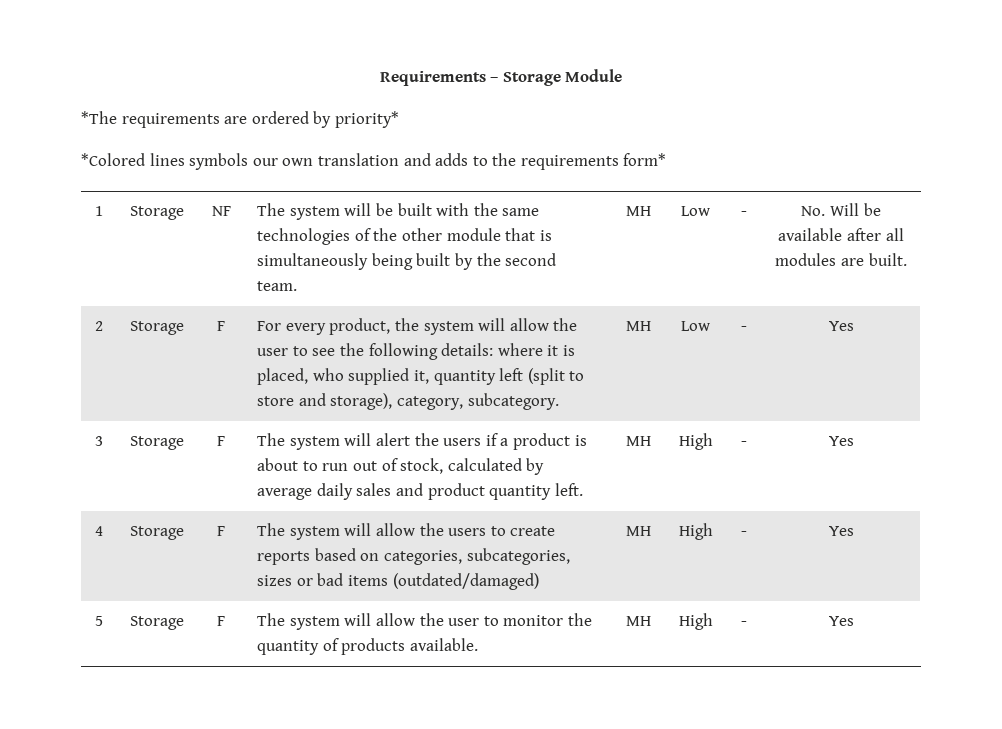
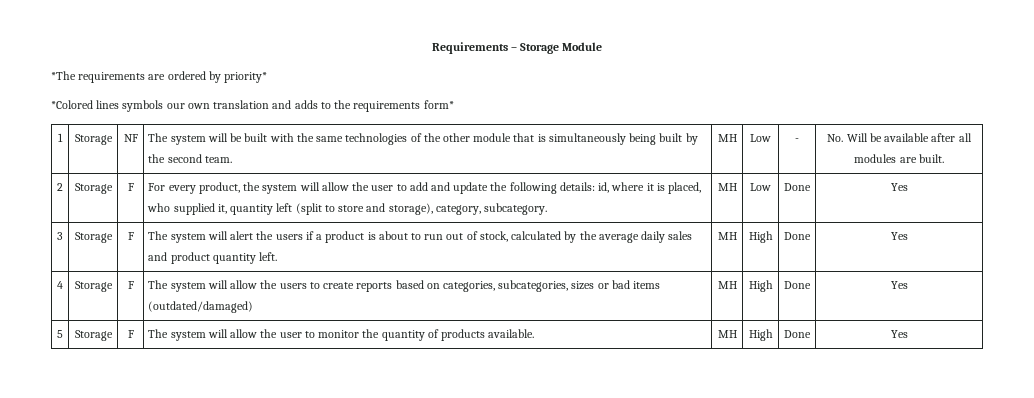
- 2 | Storage | F | For every product, the system will allow the user to see the following details: where it is placed, who supplied it, quantity left (split to store and storage), category, subcategory. | MH | Low | - | Yes
+ 2 | Storage | F | For every product, the system will allow the user to add and update the following details: id, where it is placed, who supplied it, quantity left (split to store and storage), category, subcategory. | MH | Low | Done | Yes
- 3 | Storage | F | The system will alert the users if a product is about to run out of stock, calculated by average daily sales and product quantity left. | MH | High | - | Yes
+ 3 | Storage | F | The system will alert the users if a product is about to run out of stock, calculated by the average daily sales and product quantity left. | MH | High | Done | Yes
- 4 | Storage | F | The system will allow the users to create reports based on categories, subcategories, sizes or bad items (outdated/damaged) | MH | High | - | Yes
+ 4 | Storage | F | The system will allow the users to create reports based on categories, subcategories, sizes or bad items (outdated/damaged) | MH | High | Done | Yes
- 5 | Storage | F | The system will allow the user to monitor the quantity of products available. | MH | High | - | Yes
+ 5 | Storage | F | The system will allow the user to monitor the quantity of products available. | MH | High | Done | Yes

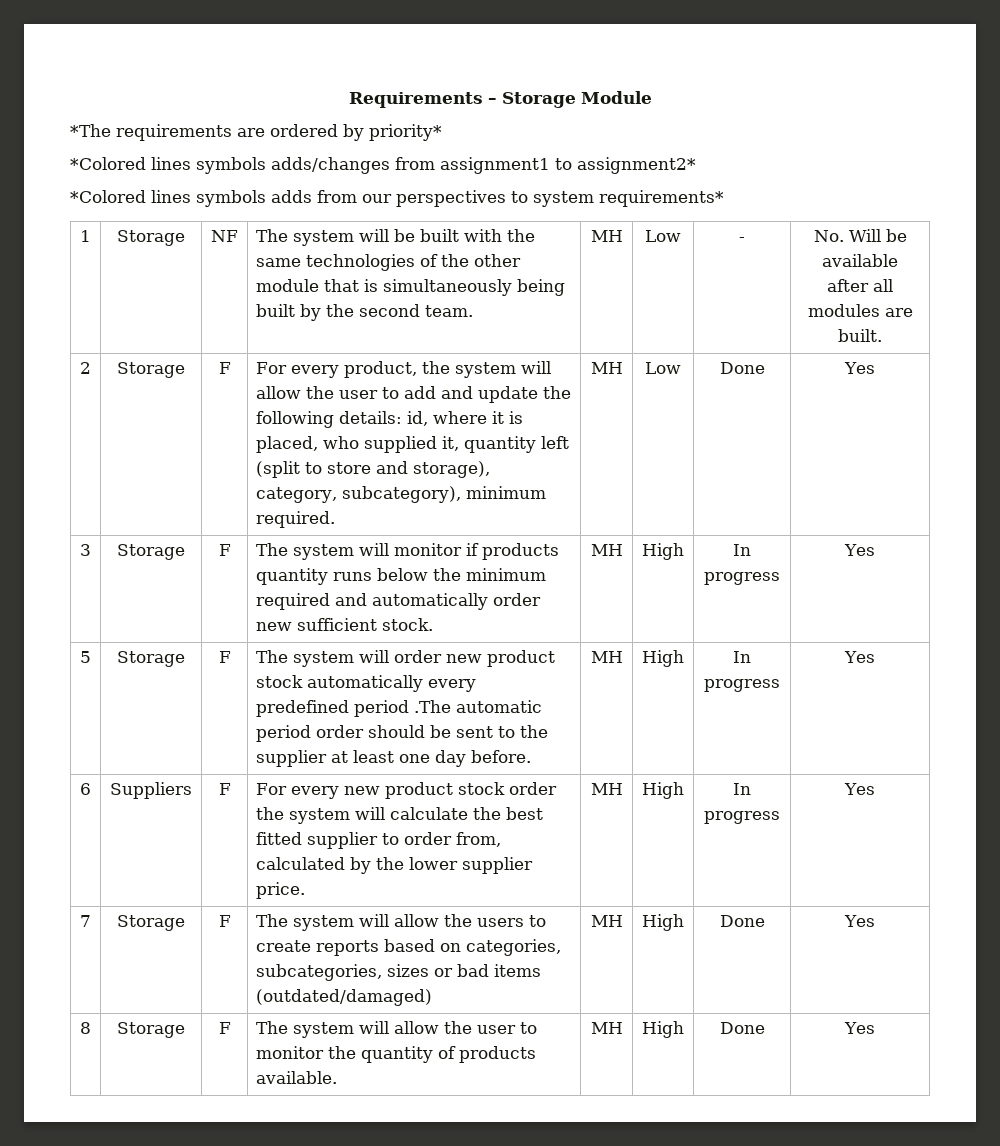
- *Colored lines symbols our own translation and adds to the requirements form*
+ *Colored lines symbols adds/changes from assignment1 to assignment2*
+ *Colored lines symbols adds from our perspectives to system requirements*
- For every product, the system will allow the user to add and update the following details: id, where it is placed, who supplied it, quantity left (split to store and storage), category, subcategory.
+ For every product, the system will allow the user to add and update the following details: id, where it is placed, who supplied it, quantity left (split to store and storage), category, subcategory), minimum required.
- 3 | Storage | F | The system will alert the users if a product is about to run out of stock, calculated by the average daily sales and product quantity left. | MH | High | Done | Yes
- 4 | Storage | F | The system will allow the users to create reports based on categories, subcategories, sizes or bad items (outdated/damaged) | MH | High | Done | Yes
+ 3 | Storage | F | The system will monitor if products quantity runs below the minimum required and automatically order new sufficient stock. | MH | High | In progress | Yes
+ 5 | Storage | F | The system will order new product stock automatically every predefined period .The automatic period order should be sent to the supplier at least one day before. | MH | High | In progress | Yes
+ 6 | Suppliers | F | For every new product stock order the system will calculate the best fitted supplier to order from, calculated by the lower supplier price. | MH | High | In progress | Yes
+ 7 | Storage | F | The system will allow the users to create reports based on categories, subcategories, sizes or bad items (outdated/damaged) | MH | High | Done | Yes
- 5 | Storage | F | The system will allow the user to monitor the quantity of products available. | MH | High | Done | Yes
+ 8 | Storage | F | The system will allow the user to monitor the quantity of products available. | MH | High | Done | Yes

